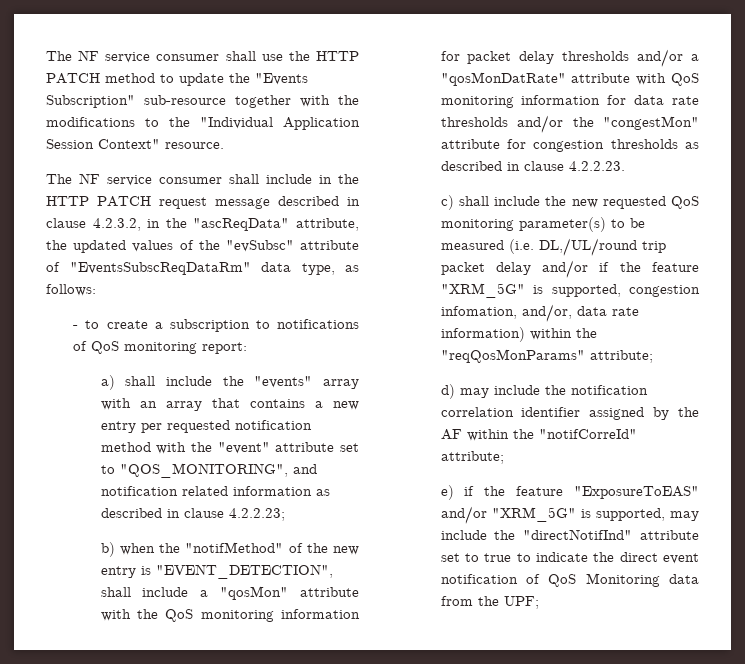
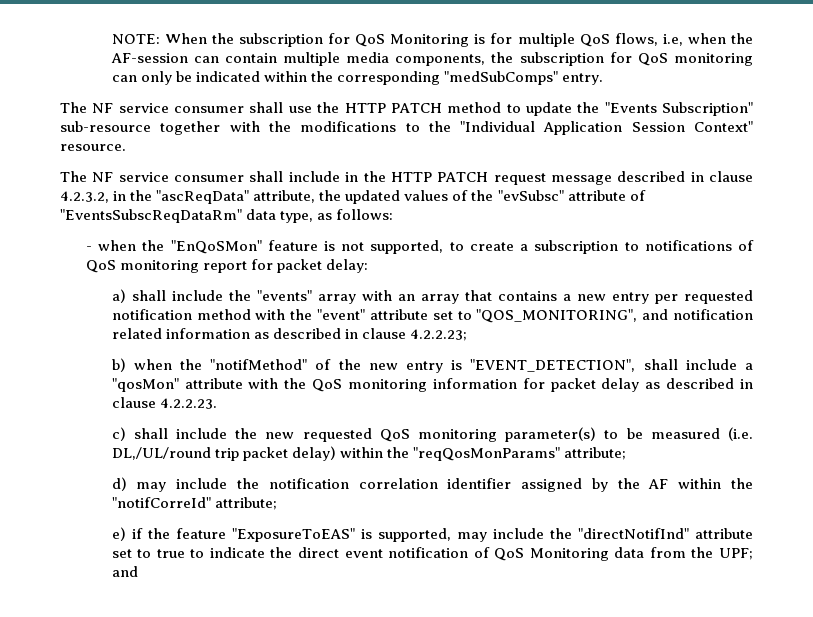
+ NOTE: When the subscription for QoS Monitoring is for multiple QoS flows, i.e, when the AF-session can contain multiple media components, the subscription for QoS monitoring can only be indicated within the corresponding "medSubComps" entry.
- - to create a subscription to notifications of QoS monitoring report:
+ - when the "EnQoSMon" feature is not supported, to create a subscription to notifications of QoS monitoring report for packet delay:
- b) when the "notifMethod" of the new entry is "EVENT_DETECTION", shall include a "qosMon" attribute with the QoS monitoring information for packet delay thresholds and/or a "qosMonDatRate" attribute with QoS monitoring information for data rate thresholds and/or the "congestMon" attribute for congestion thresholds as described in clause 4.2.2.23.
+ b) when the "notifMethod" of the new entry is "EVENT_DETECTION", shall include a "qosMon" attribute with the QoS monitoring information for packet delay as described in clause 4.2.2.23.
- c) shall include the new requested QoS monitoring parameter(s) to be measured (i.e. DL,/UL/round trip packet delay and/or if the feature "XRM_5G" is supported, congestion infomation, and/or, data rate information) within the "reqQosMonParams" attribute;
+ c) shall include the new requested QoS monitoring parameter(s) to be measured (i.e. DL,/UL/round trip packet delay) within the "reqQosMonParams" attribute;
- e) if the feature "ExposureToEAS" and/or "XRM_5G" is supported, may include the "directNotifInd" attribute set to true to indicate the direct event notification of QoS Monitoring data from the UPF;
+ e) if the feature "ExposureToEAS" is supported, may include the "directNotifInd" attribute set to true to indicate the direct event notification of QoS Monitoring data from the UPF; and

